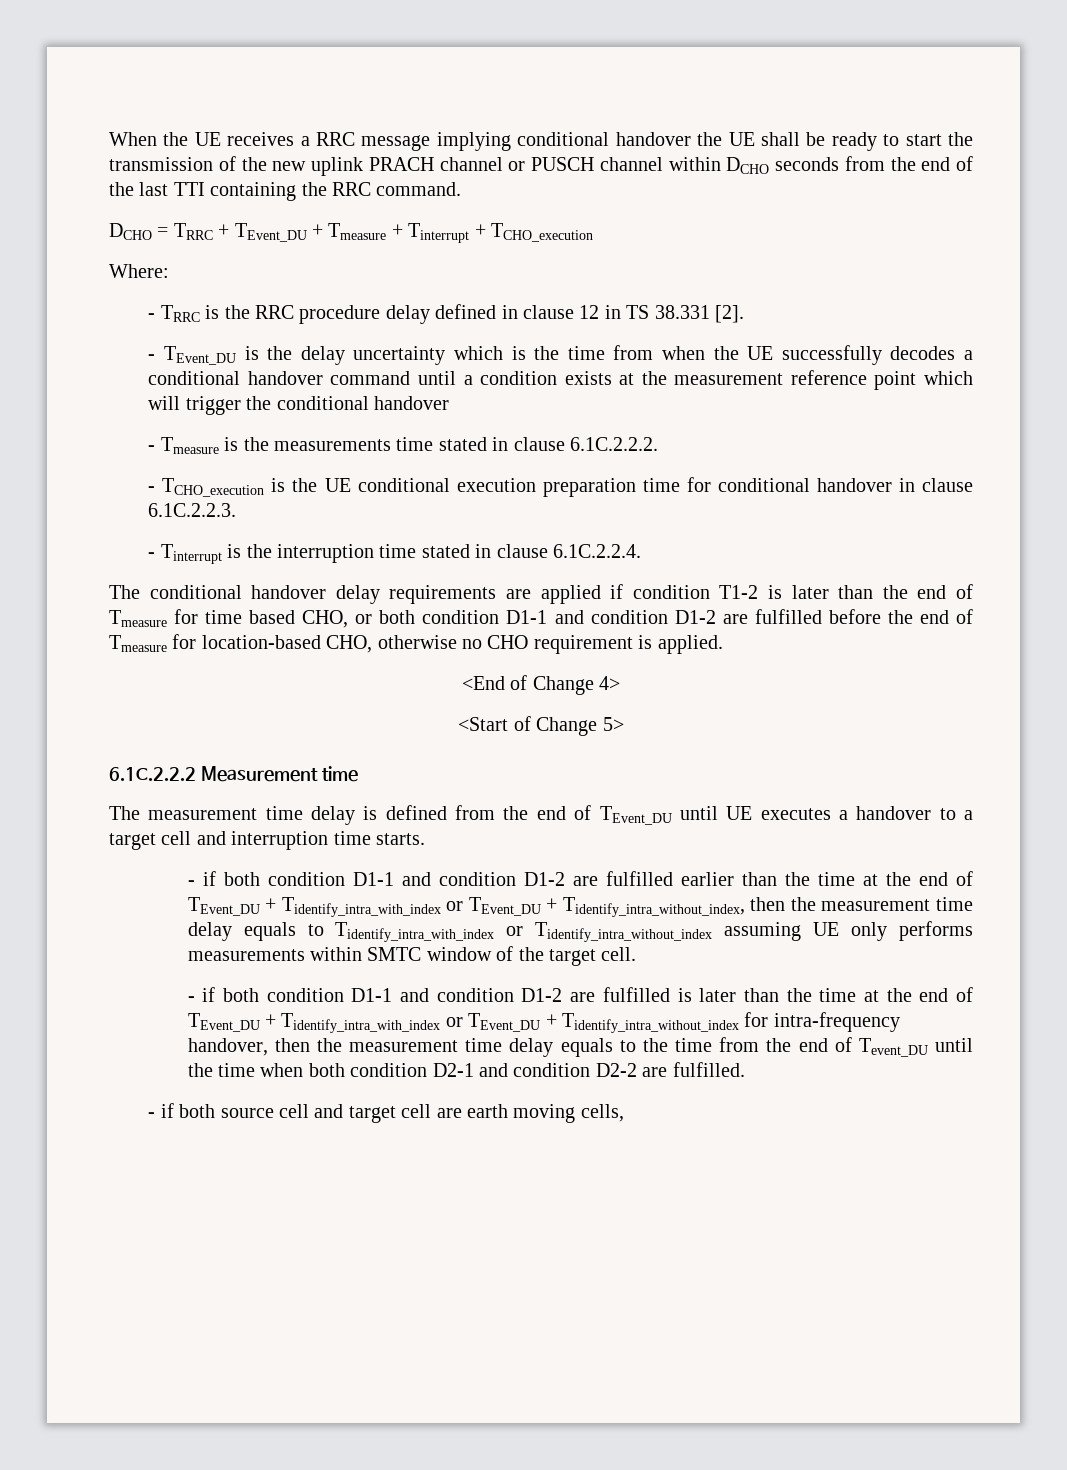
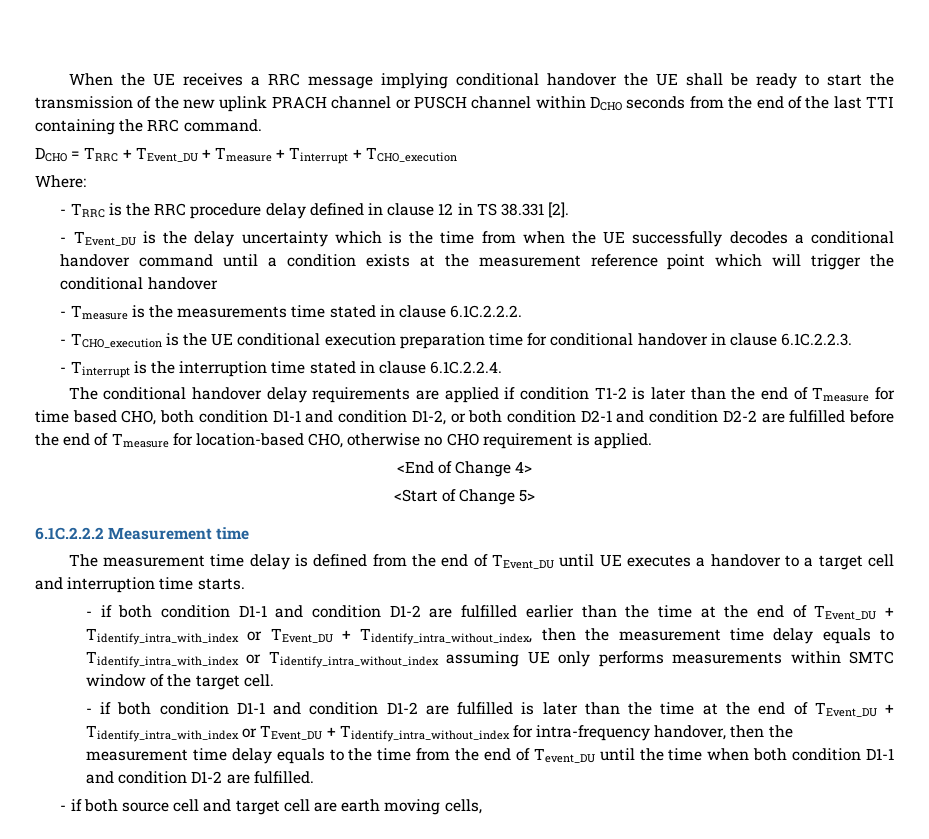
- The conditional handover delay requirements are applied if condition T1-2 is later than the end of Tmeasure for time based CHO, or both condition D1-1 and condition D1-2 are fulfilled before the end of Tmeasure for location-based CHO, otherwise no CHO requirement is applied.
+ The conditional handover delay requirements are applied if condition T1-2 is later than the end of Tmeasure for time based CHO, both condition D1-1 and condition D1-2, or both condition D2-1 and condition D2-2 are fulfilled before the end of Tmeasure for location-based CHO, otherwise no CHO requirement is applied.
- - if both condition D1-1 and condition D1-2 are fulfilled is later than the time at the end of TEvent_DU + Tidentify_intra_with_index or TEvent_DU + Tidentify_intra_without_index for intra-frequency handover, then the measurement time delay equals to the time from the end of Tevent_DU until the time when both condition D2-1 and condition D2-2 are fulfilled.
+ - if both condition D1-1 and condition D1-2 are fulfilled is later than the time at the end of TEvent_DU + Tidentify_intra_with_index or TEvent_DU + Tidentify_intra_without_index for intra-frequency handover, then the measurement time delay equals to the time from the end of Tevent_DU until the time when both condition D1-1 and condition D1-2 are fulfilled.

